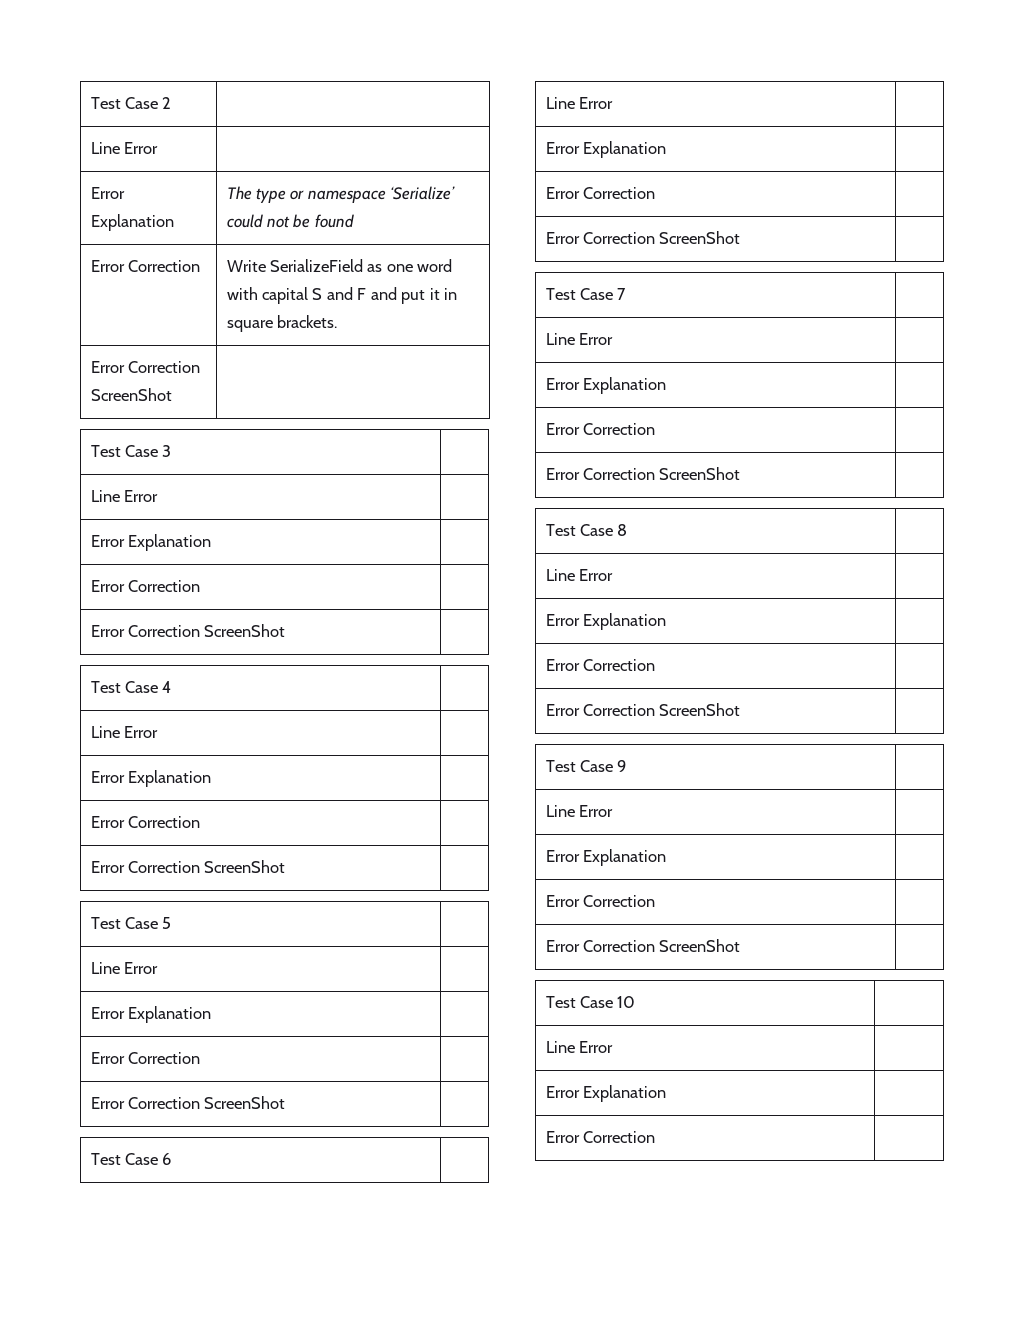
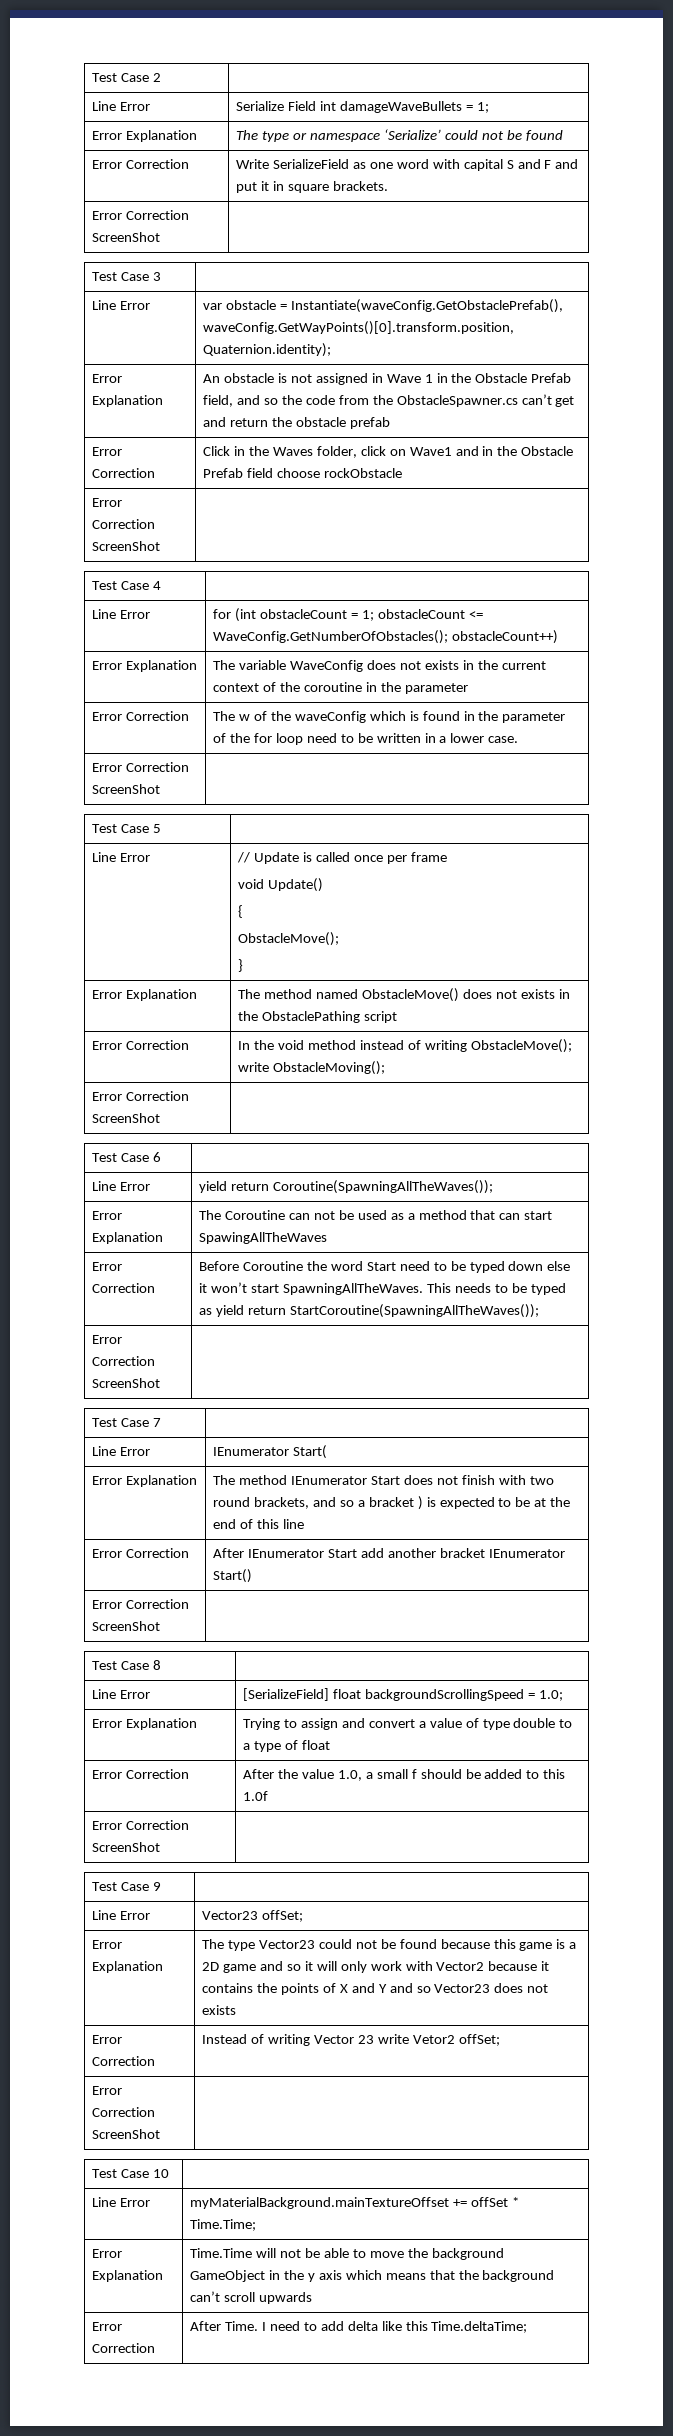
  Test Case 2 |
- Line Error |
+ Line Error | Serialize Field int damageWaveBullets = 1;
  Test Case 3 |
- Line Error |
- Error Explanation |
- Error Correction |
+ Line Error | var obstacle = Instantiate(waveConfig.GetObstaclePrefab(), waveConfig.GetWayPoints()[0].transform.position, Quaternion.identity);
+ Error Explanation | An obstacle is not assigned in Wave 1 in the Obstacle Prefab field, and so the code from the ObstacleSpawner.cs can’t get and return the obstacle prefab
+ Error Correction | Click in the Waves folder, click on Wave1 and in the Obstacle Prefab field choose rockObstacle
  Test Case 4 |
- Line Error |
- Error Explanation |
- Error Correction |
+ Line Error | for (int obstacleCount = 1; obstacleCount <= WaveConfig.GetNumberOfObstacles(); obstacleCount++)
+ Error Explanation | The variable WaveConfig does not exists in the current context of the coroutine in the parameter
+ Error Correction | The w of the waveConfig which is found in the parameter of the for loop need to be written in a lower case.
  Test Case 5 |
- Line Error |
- Error Explanation |
- Error Correction |
+ Line Error | // Update is called once per frame
+ void Update()
+ {
+ ObstacleMove();
+ }
+ Error Explanation | The method named ObstacleMove() does not exists in the ObstaclePathing script
+ Error Correction | In the void method instead of writing ObstacleMove(); write ObstacleMoving();
  Test Case 6 |
- Line Error |
- Error Explanation |
- Error Correction |
+ Line Error | yield return Coroutine(SpawningAllTheWaves());
+ Error Explanation | The Coroutine can not be used as a method that can start SpawingAllTheWaves
+ Error Correction | Before Coroutine the word Start need to be typed down else it won’t start SpawningAllTheWaves. This needs to be typed as yield return StartCoroutine(SpawningAllTheWaves());
  Test Case 7 |
- Line Error |
- Error Explanation |
- Error Correction |
+ Line Error | IEnumerator Start(
+ Error Explanation | The method IEnumerator Start does not finish with two round brackets, and so a bracket ) is expected to be at the end of this line
+ Error Correction | After IEnumerator Start add another bracket IEnumerator Start()
  Test Case 8 |
- Line Error |
- Error Explanation |
- Error Correction |
+ Line Error | [SerializeField] float backgroundScrollingSpeed = 1.0;
+ Error Explanation | Trying to assign and convert a value of type double to a type of float
+ Error Correction | After the value 1.0, a small f should be added to this 1.0f
  Test Case 9 |
- Line Error |
- Error Explanation |
- Error Correction |
+ Line Error | Vector23 offSet;
+ Error Explanation | The type Vector23 could not be found because this game is a 2D game and so it will only work with Vector2 because it contains the points of X and Y and so Vector23 does not exists
+ Error Correction | Instead of writing Vector 23 write Vetor2 offSet;
  Test Case 10 |
- Line Error |
- Error Explanation |
- Error Correction |
+ Line Error | myMaterialBackground.mainTextureOffset += offSet * Time.Time;
+ Error Explanation | Time.Time will not be able to move the background GameObject in the y axis which means that the background can’t scroll upwards
+ Error Correction | After Time. I need to add delta like this Time.deltaTime;

